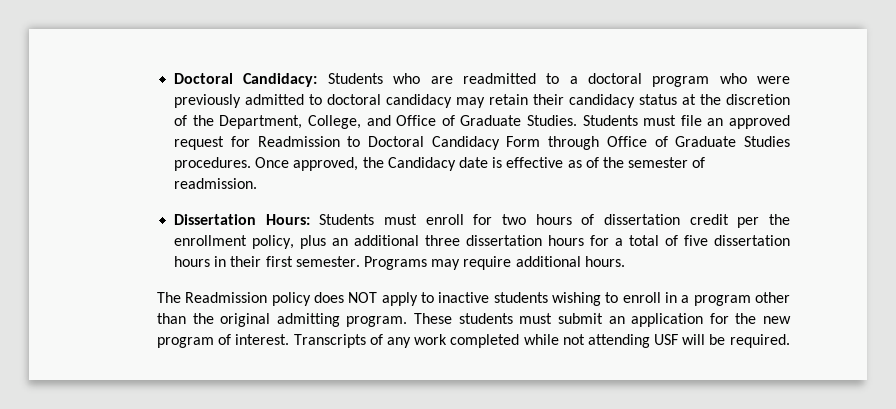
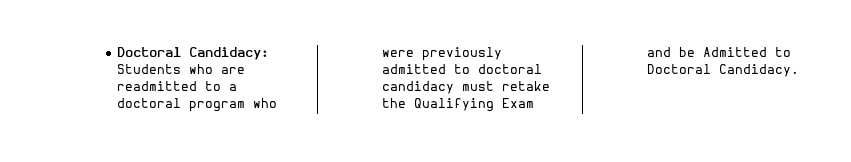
- Doctoral Candidacy: Students who are readmitted to a doctoral program who were previously admitted to doctoral candidacy may retain their candidacy status at the discretion of the Department, College, and Office of Graduate Studies. Students must file an approved request for Readmission to Doctoral Candidacy Form through Office of Graduate Studies procedures. Once approved, the Candidacy date is effective as of the semester of readmission.
- Dissertation Hours: Students must enroll for two hours of dissertation credit per the enrollment policy, plus an additional three dissertation hours for a total of five dissertation hours in their first semester. Programs may require additional hours.
- The Readmission policy does NOT apply to inactive students wishing to enroll in a program other than the original admitting program. These students must submit an application for the new program of interest. Transcripts of any work completed while not attending USF will be required.
+ Doctoral Candidacy: Students who are readmitted to a doctoral program who were previously admitted to doctoral candidacy must retake the Qualifying Exam and be Admitted to Doctoral Candidacy.

